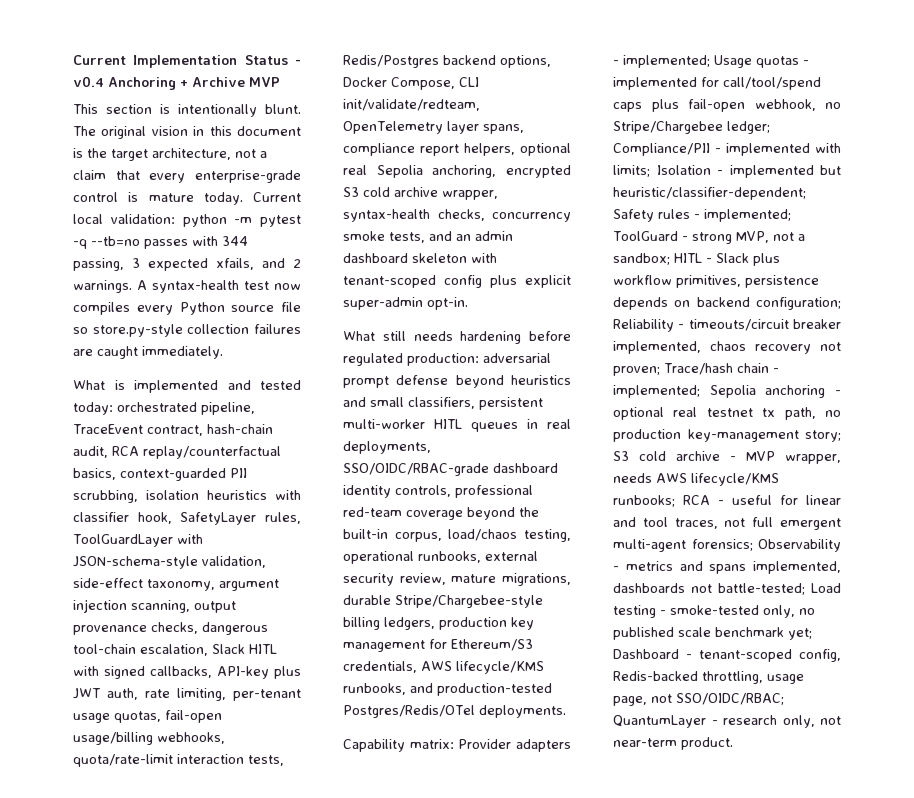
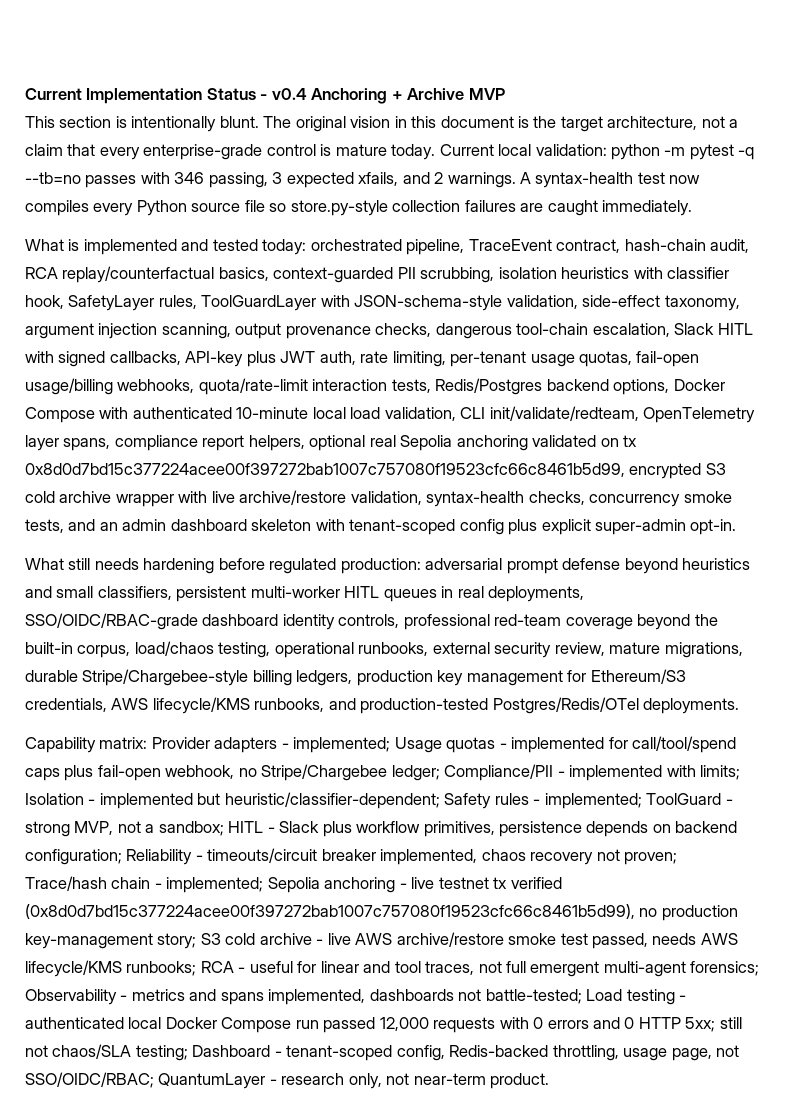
- Current local validation: python -m pytest -q --tb=no passes with 344 passing, 3 expected xfails, and 2 warnings.
+ Current local validation: python -m pytest -q --tb=no passes with 346 passing, 3 expected xfails, and 2 warnings.
- orchestrated pipeline, TraceEvent contract, hash-chain audit, RCA replay/counterfactual basics, context-guarded PII scrubbing, isolation heuristics with classifier hook, SafetyLayer rules, ToolGuardLayer with JSON-schema-style validation, side-effect taxonomy, argument injection scanning, output provenance checks, dangerous tool-chain escalation, Slack HITL with signed callbacks, API-key plus JWT auth, rate limiting, per-tenant usage quotas, fail-open usage/billing webhooks, quota/rate-limit interaction tests, Redis/Postgres backend options, Docker Compose, CLI init/validate/redteam, OpenTelemetry layer spans, compliance report helpers, optional real Sepolia anchoring, encrypted S3 cold archive wrapper, syntax-health checks, concurrency smoke tests, and an admin dashboard skeleton with tenant-scoped config plus explicit super-admin opt-in.
+ orchestrated pipeline, TraceEvent contract, hash-chain audit, RCA replay/counterfactual basics, context-guarded PII scrubbing, isolation heuristics with classifier hook, SafetyLayer rules, ToolGuardLayer with JSON-schema-style validation, side-effect taxonomy, argument injection scanning, output provenance checks, dangerous tool-chain escalation, Slack HITL with signed callbacks, API-key plus JWT auth, rate limiting, per-tenant usage quotas, fail-open usage/billing webhooks, quota/rate-limit interaction tests, Redis/Postgres backend options, Docker Compose with authenticated 10-minute local load validation, CLI init/validate/redteam, OpenTelemetry layer spans, compliance report helpers, optional real Sepolia anchoring validated on tx 0x8d0d7bd15c377224acee00f397272bab1007c757080f19523cfc66c8461b5d99, encrypted S3 cold archive wrapper with live archive/restore validation, syntax-health checks, concurrency smoke tests, and an admin dashboard skeleton with tenant-scoped config plus explicit super-admin opt-in.
- Sepolia anchoring - optional real testnet tx path, no production key-management story;
+ Sepolia anchoring - live testnet tx verified (0x8d0d7bd15c377224acee00f397272bab1007c757080f19523cfc66c8461b5d99), no production key-management story;
- S3 cold archive - MVP wrapper, needs AWS lifecycle/KMS runbooks;
+ S3 cold archive - live AWS archive/restore smoke test passed, needs AWS lifecycle/KMS runbooks;
- Load testing - smoke-tested only, no published scale benchmark yet;
+ Load testing - authenticated local Docker Compose run passed 12,000 requests with 0 errors and 0 HTTP 5xx; still not chaos/SLA testing;

